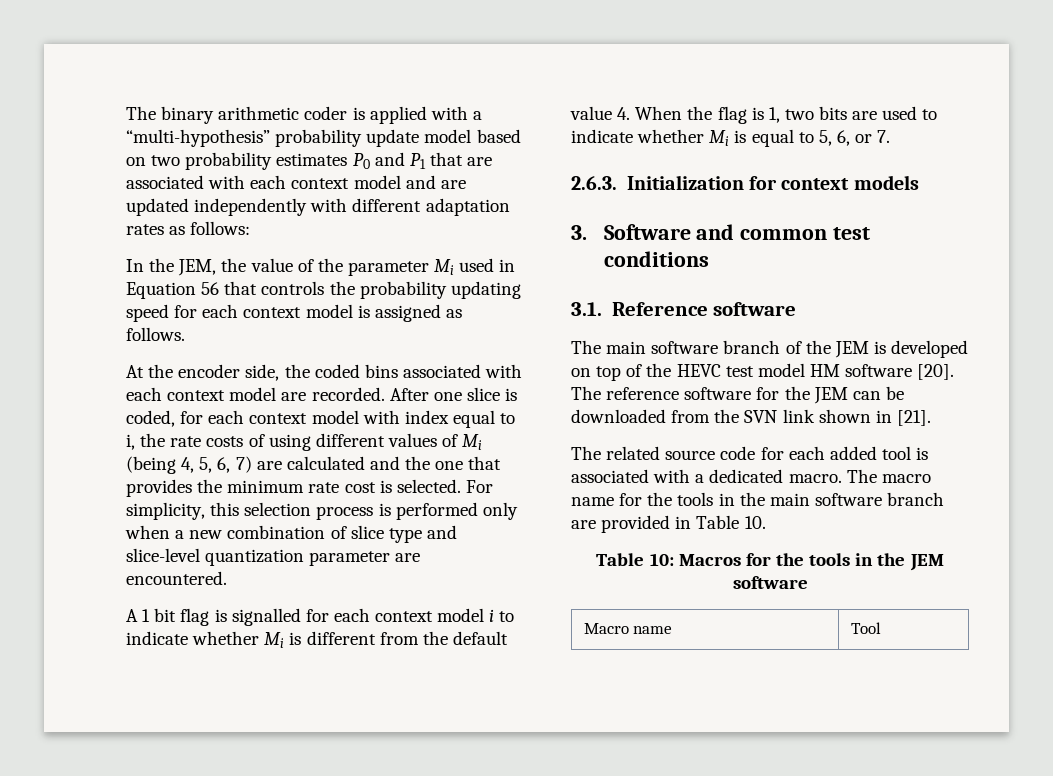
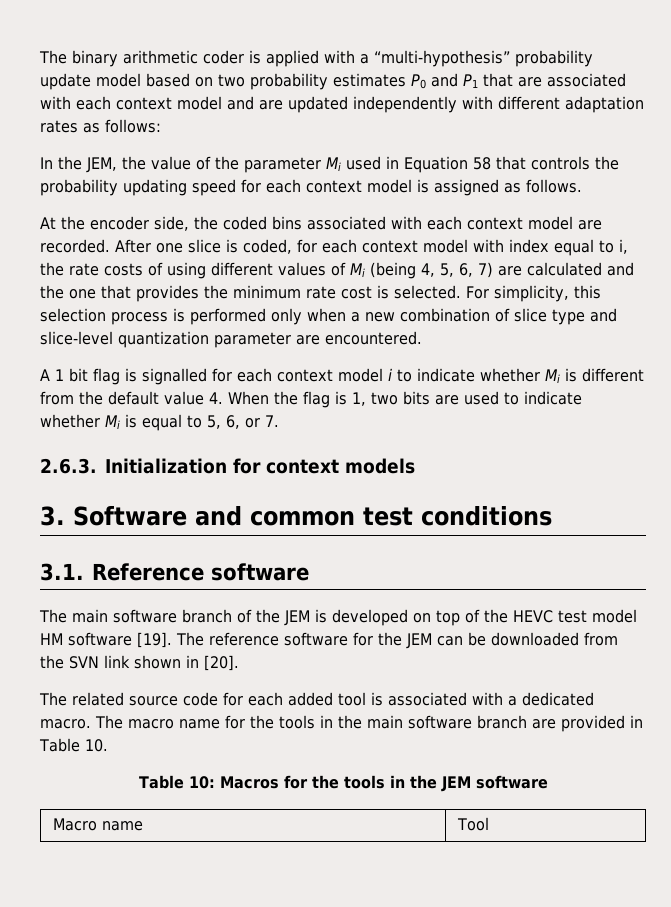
- In the JEM, the value of the parameter Mi used in Equation 56 that controls the probability updating speed for each context model is assigned as follows.
+ In the JEM, the value of the parameter Mi used in Equation 58 that controls the probability updating speed for each context model is assigned as follows.
- The main software branch of the JEM is developed on top of the HEVC test model HM software [20].
+ The main software branch of the JEM is developed on top of the HEVC test model HM software [19].
- The reference software for the JEM can be downloaded from the SVN link shown in [21].
+ The reference software for the JEM can be downloaded from the SVN link shown in [20].

